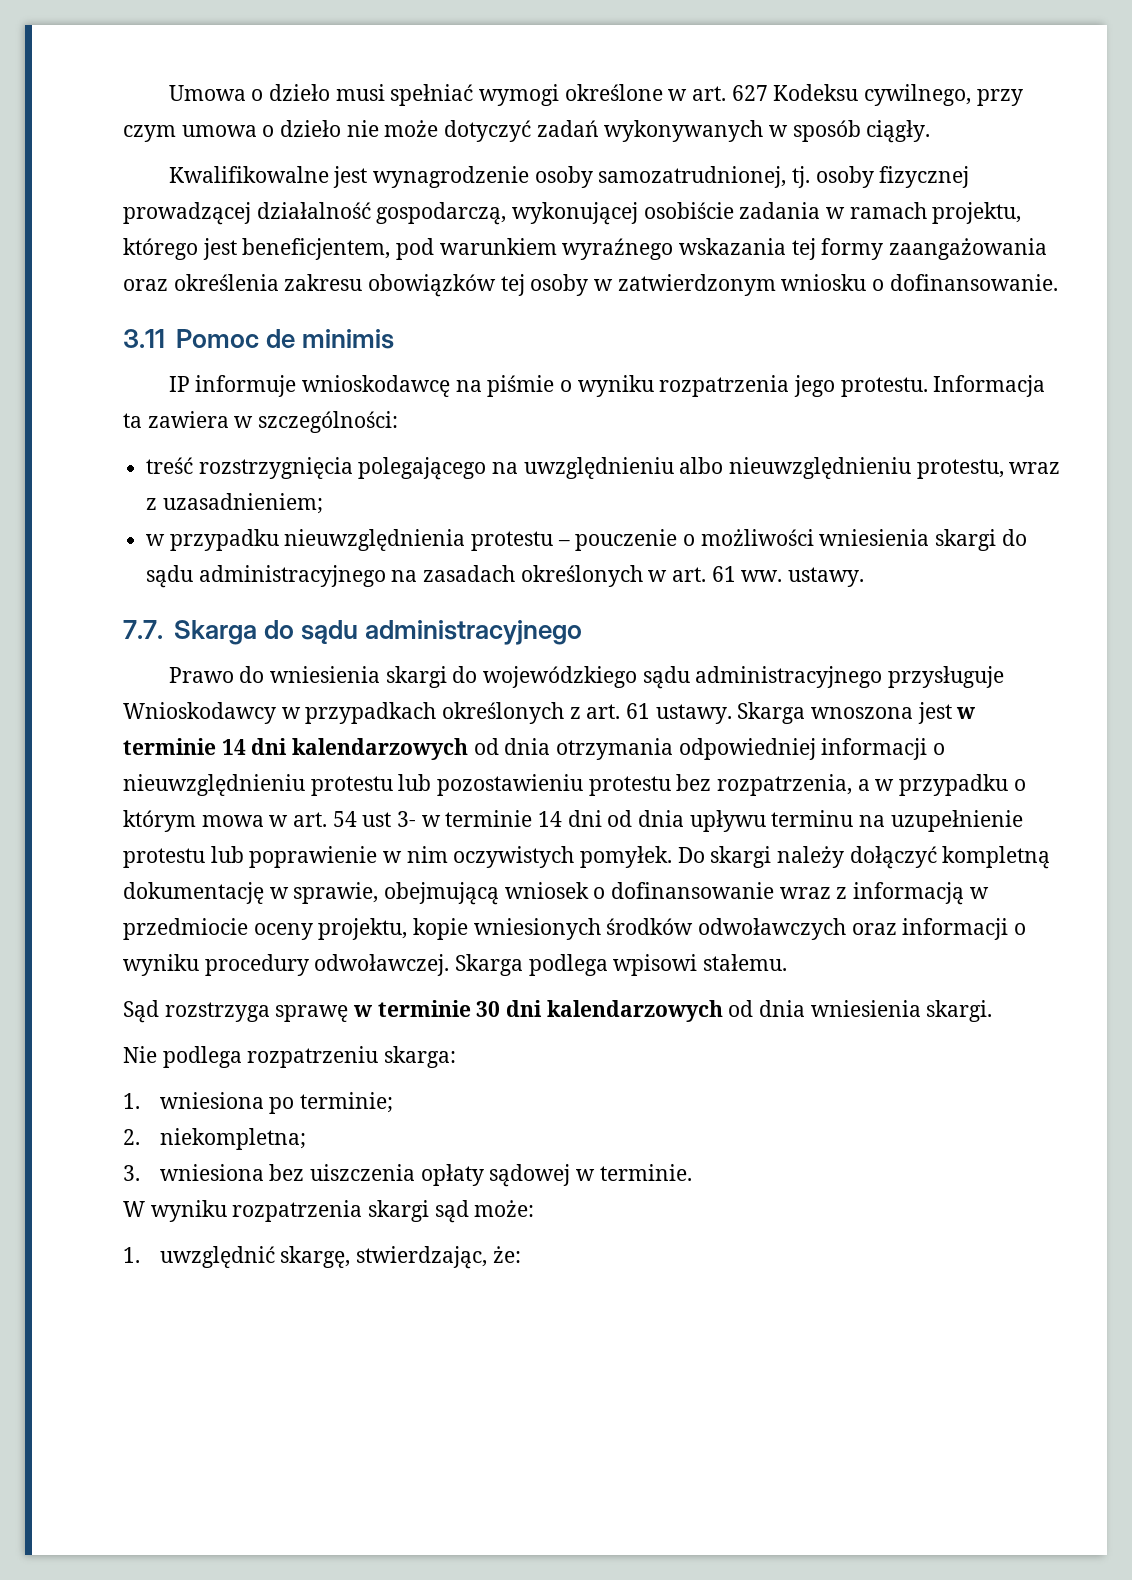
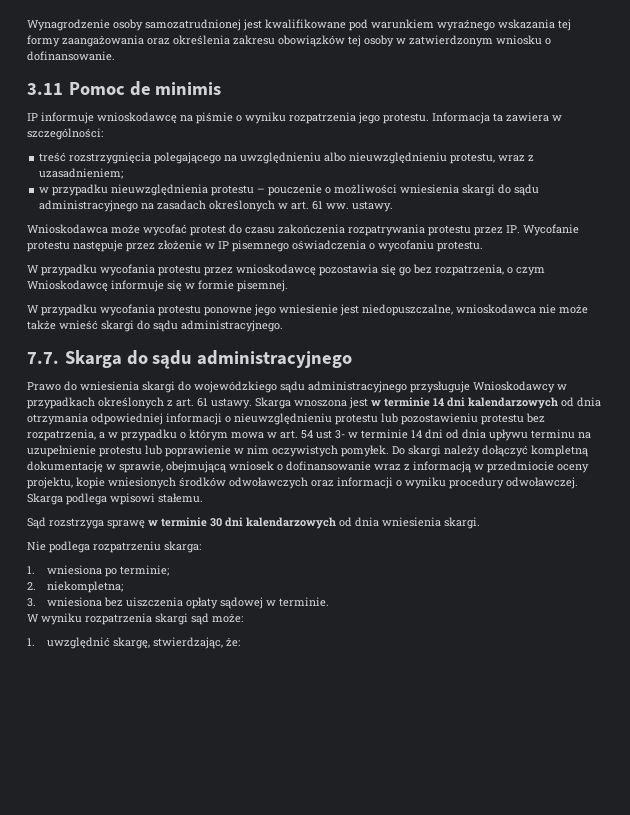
- Umowa o dzieło musi spełniać wymogi określone w art. 627 Kodeksu cywilnego, przy czym umowa o dzieło nie może dotyczyć zadań wykonywanych w sposób ciągły.
- Kwalifikowalne jest wynagrodzenie osoby samozatrudnionej, tj. osoby fizycznej prowadzącej działalność gospodarczą, wykonującej osobiście zadania w ramach projektu, którego jest beneficjentem, pod warunkiem wyraźnego wskazania tej formy zaangażowania oraz określenia zakresu obowiązków tej osoby w zatwierdzonym wniosku o dofinansowanie.
+ Wynagrodzenie osoby samozatrudnionej jest kwalifikowane pod warunkiem wyraźnego wskazania tej formy zaangażowania oraz określenia zakresu obowiązków tej osoby w zatwierdzonym wniosku o dofinansowanie.
+ Wnioskodawca może wycofać protest do czasu zakończenia rozpatrywania protestu przez IP. Wycofanie protestu następuje przez złożenie w IP pisemnego oświadczenia o wycofaniu protestu.
+ W przypadku wycofania protestu przez wnioskodawcę pozostawia się go bez rozpatrzenia, o czym Wnioskodawcę informuje się w formie pisemnej.
+ W przypadku wycofania protestu ponowne jego wniesienie jest niedopuszczalne, wnioskodawca nie może także wnieść skargi do sądu administracyjnego.

